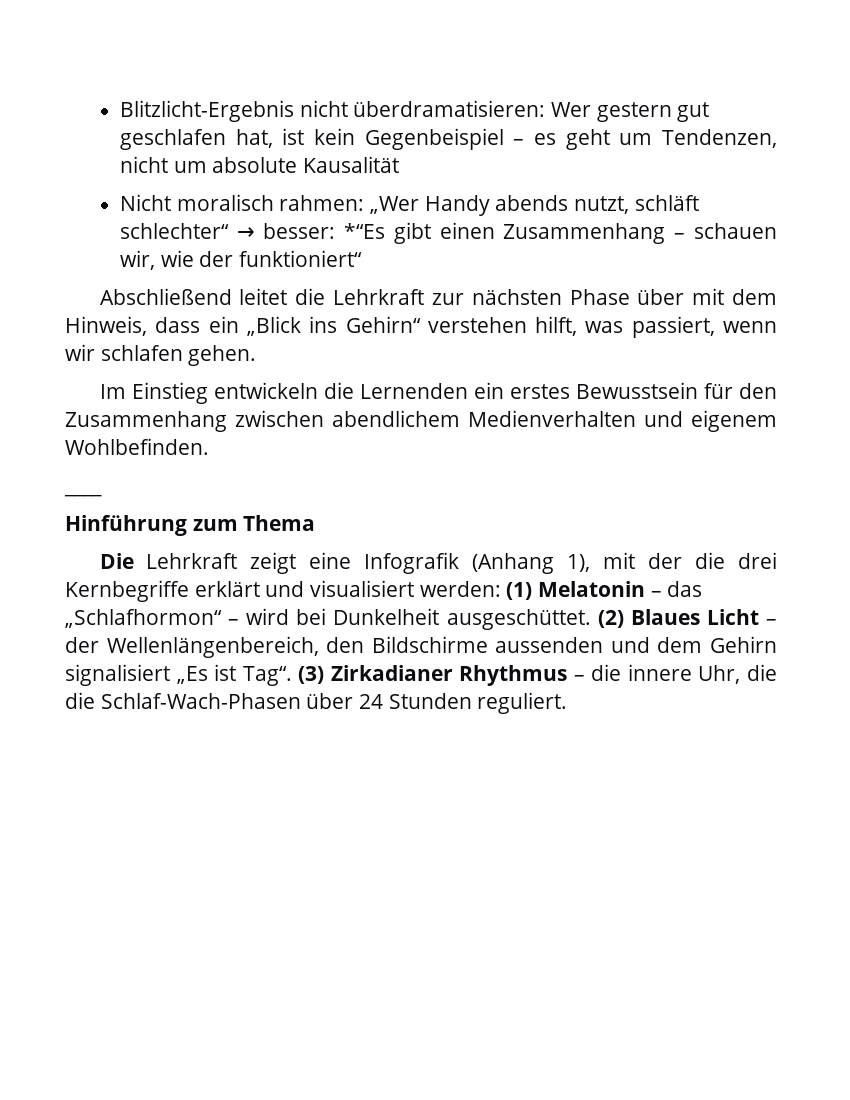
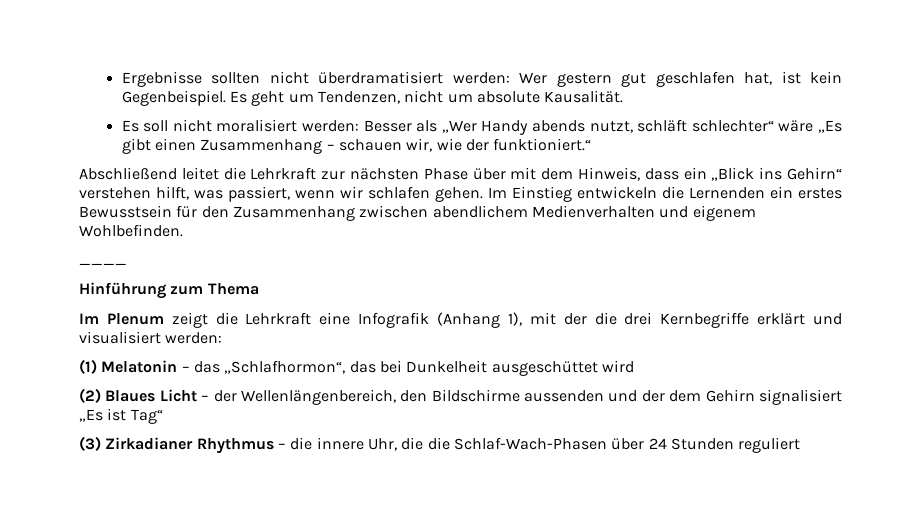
- Blitzlicht-Ergebnis nicht überdramatisieren: Wer gestern gut geschlafen hat, ist kein Gegenbeispiel – es geht um Tendenzen, nicht um absolute Kausalität
- Nicht moralisch rahmen: „Wer Handy abends nutzt, schläft schlechter“ → besser: *“Es gibt einen Zusammenhang – schauen wir, wie der funktioniert“
+ Ergebnisse sollten nicht überdramatisiert werden: Wer gestern gut geschlafen hat, ist kein Gegenbeispiel. Es geht um Tendenzen, nicht um absolute Kausalität.
+ Es soll nicht moralisiert werden: Besser als „Wer Handy abends nutzt, schläft schlechter“ wäre „Es gibt einen Zusammenhang – schauen wir, wie der funktioniert.“
- Abschließend leitet die Lehrkraft zur nächsten Phase über mit dem Hinweis, dass ein „Blick ins Gehirn“ verstehen hilft, was passiert, wenn wir schlafen gehen.
- Im Einstieg entwickeln die Lernenden ein erstes Bewusstsein für den Zusammenhang zwischen abendlichem Medienverhalten und eigenem Wohlbefinden.
+ Abschließend leitet die Lehrkraft zur nächsten Phase über mit dem Hinweis, dass ein „Blick ins Gehirn“ verstehen hilft, was passiert, wenn wir schlafen gehen. Im Einstieg entwickeln die Lernenden ein erstes Bewusstsein für den Zusammenhang zwischen abendlichem Medienverhalten und eigenem Wohlbefinden.
- Die Lehrkraft zeigt eine Infografik (Anhang 1), mit der die drei Kernbegriffe erklärt und visualisiert werden: (1) Melatonin – das „Schlafhormon“ – wird bei Dunkelheit ausgeschüttet. (2) Blaues Licht – der Wellenlängenbereich, den Bildschirme aussenden und dem Gehirn signalisiert „Es ist Tag“. (3) Zirkadianer Rhythmus – die innere Uhr, die die Schlaf-Wach-Phasen über 24 Stunden reguliert.
+ Im Plenum zeigt die Lehrkraft eine Infografik (Anhang 1), mit der die drei Kernbegriffe erklärt und visualisiert werden:
+ (1) Melatonin – das „Schlafhormon“, das bei Dunkelheit ausgeschüttet wird
+ (2) Blaues Licht – der Wellenlängenbereich, den Bildschirme aussenden und der dem Gehirn signalisiert „Es ist Tag“
+ (3) Zirkadianer Rhythmus – die innere Uhr, die die Schlaf-Wach-Phasen über 24 Stunden reguliert

